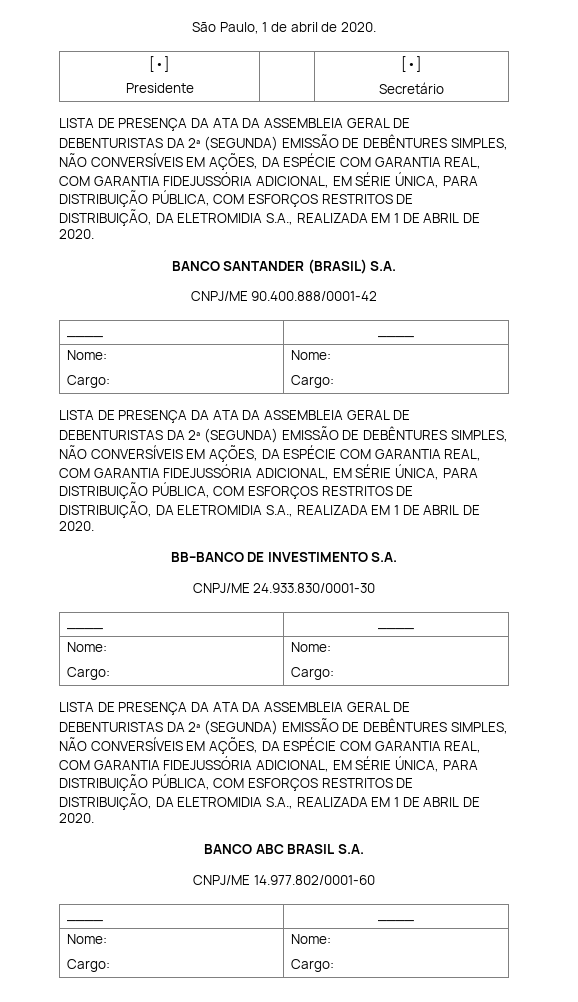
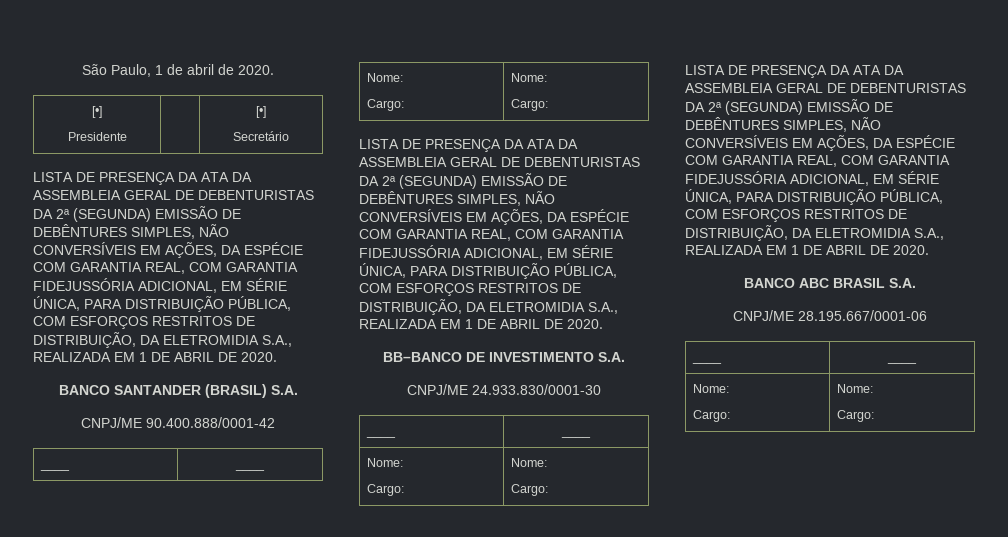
- CNPJ/ME 14.977.802/0001-60
+ CNPJ/ME 28.195.667/0001-06

